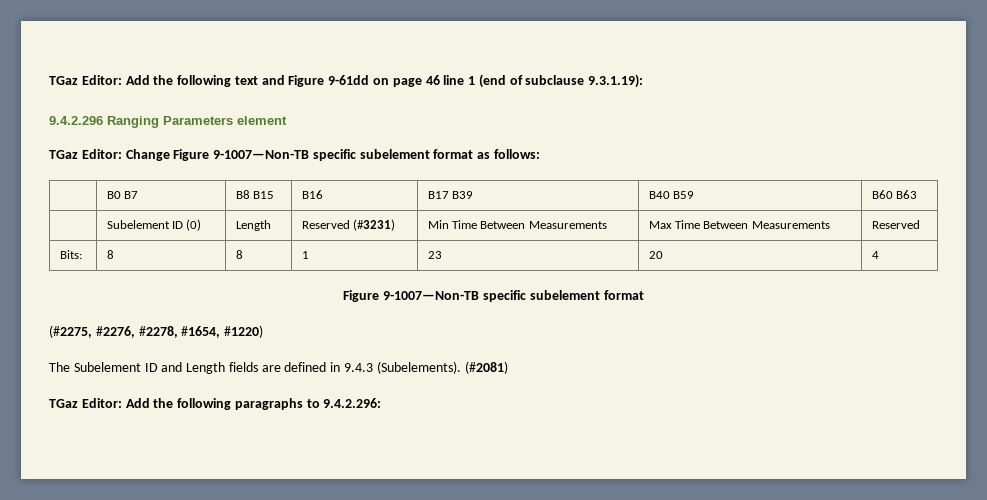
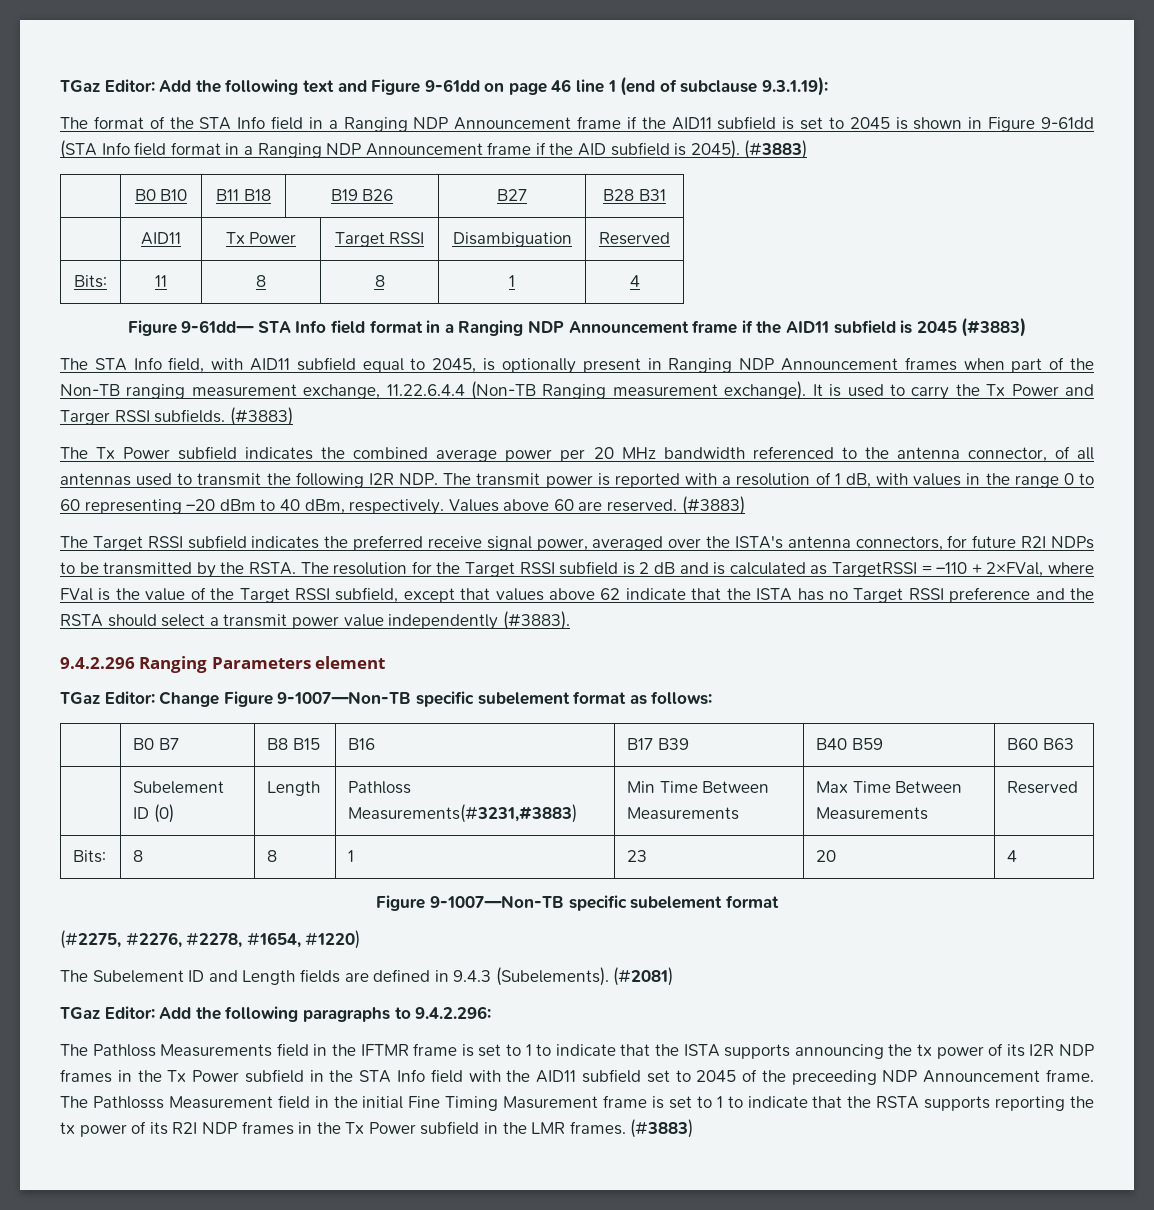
+ The format of the STA Info field in a Ranging NDP Announcement frame if the AID11 subfield is set to 2045 is shown in Figure 9-61dd (STA Info field format in a Ranging NDP Announcement frame if the AID subfield is 2045). (#3883)
+ | B0 B10 | B11 B18 | B19 B26 | B27 | B28 B31
+ | AID11 | Tx Power | Target RSSI | Disambiguation | Reserved
+ Bits: | 11 | 8 | 8 | 1 | 4
+ Figure 9-61dd— STA Info field format in a Ranging NDP Announcement frame if the AID11 subfield is 2045 (#3883)
+ The STA Info field, with AID11 subfield equal to 2045, is optionally present in Ranging NDP Announcement frames when part of the Non-TB ranging measurement exchange, 11.22.6.4.4 (Non-TB Ranging measurement exchange). It is used to carry the Tx Power and Targer RSSI subfields. (#3883)
+ The Tx Power subfield indicates the combined average power per 20 MHz bandwidth referenced to the antenna connector, of all antennas used to transmit the following I2R NDP. The transmit power is reported with a resolution of 1 dB, with values in the range 0 to 60 representing –20 dBm to 40 dBm, respectively. Values above 60 are reserved. (#3883)
+ The Target RSSI subfield indicates the preferred receive signal power, averaged over the ISTA's antenna connectors, for future R2I NDPs to be transmitted by the RSTA. The resolution for the Target RSSI subfield is 2 dB and is calculated as TargetRSSI = –110 + 2×FVal, where FVal is the value of the Target RSSI subfield, except that values above 62 indicate that the ISTA has no Target RSSI preference and the RSTA should select a transmit power value independently (#3883).
- | Subelement ID (0) | Length | Reserved (#3231) | Min Time Between Measurements | Max Time Between Measurements | Reserved
+ | Subelement ID (0) | Length | Pathloss Measurements(#3231,#3883) | Min Time Between Measurements | Max Time Between Measurements | Reserved
+ The Pathloss Measurements field in the IFTMR frame is set to 1 to indicate that the ISTA supports announcing the tx power of its I2R NDP frames in the Tx Power subfield in the STA Info field with the AID11 subfield set to 2045 of the preceeding NDP Announcement frame. The Pathlosss Measurement field in the initial Fine Timing Masurement frame is set to 1 to indicate that the RSTA supports reporting the tx power of its R2I NDP frames in the Tx Power subfield in the LMR frames. (#3883)

